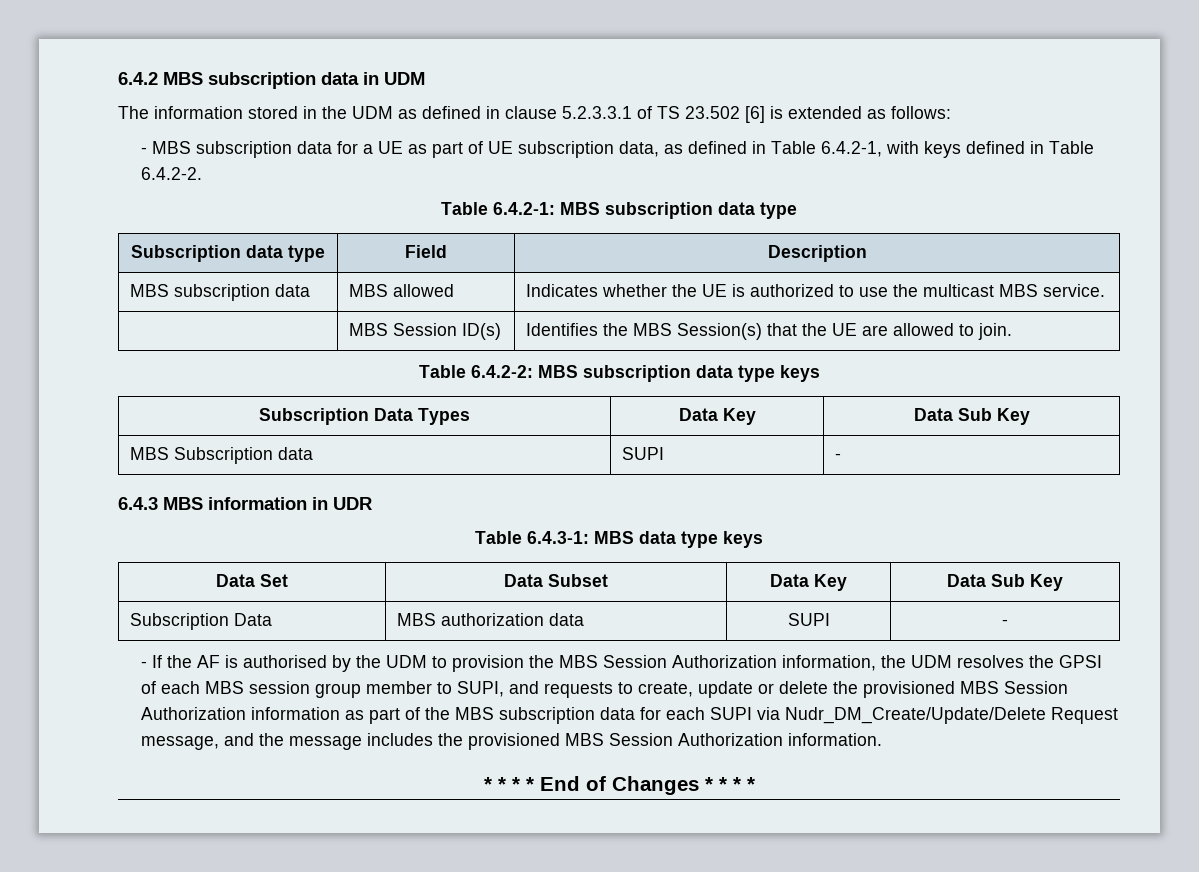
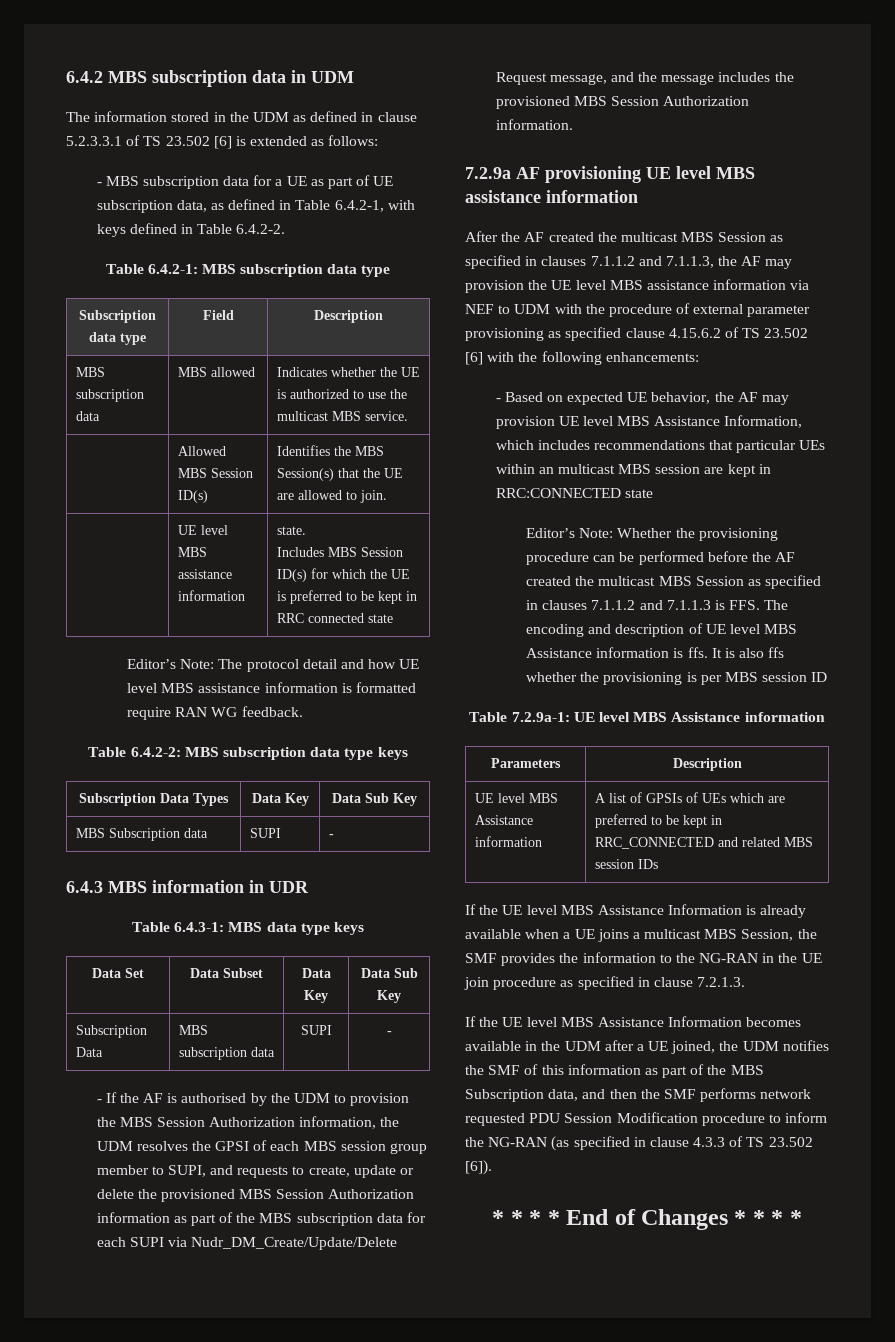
- | MBS Session ID(s) | Identifies the MBS Session(s) that the UE are allowed to join.
+ | Allowed MBS Session ID(s) | Identifies the MBS Session(s) that the UE are allowed to join.
+ | UE level MBS assistance information | state.
+ Includes MBS Session ID(s) for which the UE is preferred to be kept in RRC connected state
+ Editor’s Note: The protocol detail and how UE level MBS assistance information is formatted require RAN WG feedback.
- Subscription Data | MBS authorization data | SUPI | -
+ Subscription Data | MBS subscription data | SUPI | -
+ 7.2.9a AF provisioning UE level MBS assistance information
+ After the AF created the multicast MBS Session as specified in clauses 7.1.1.2 and 7.1.1.3, the AF may provision the UE level MBS assistance information via NEF to UDM with the procedure of external parameter provisioning as specified clause 4.15.6.2 of TS 23.502 [6] with the following enhancements:
+ - Based on expected UE behavior, the AF may provision UE level MBS Assistance Information, which includes recommendations that particular UEs within an multicast MBS session are kept in RRC:CONNECTED state
+ Editor’s Note: Whether the provisioning procedure can be performed before the AF created the multicast MBS Session as specified in clauses 7.1.1.2 and 7.1.1.3 is FFS. The encoding and description of UE level MBS Assistance information is ffs. It is also ffs whether the provisioning is per MBS session ID
+ Table 7.2.9a-1: UE level MBS Assistance information
+ Parameters | Description
+ UE level MBS Assistance information | A list of GPSIs of UEs which are preferred to be kept in RRC_CONNECTED and related MBS session IDs
+ If the UE level MBS Assistance Information is already available when a UE joins a multicast MBS Session, the SMF provides the information to the NG-RAN in the UE join procedure as specified in clause 7.2.1.3.
+ If the UE level MBS Assistance Information becomes available in the UDM after a UE joined, the UDM notifies the SMF of this information as part of the MBS Subscription data, and then the SMF performs network requested PDU Session Modification procedure to inform the NG-RAN (as specified in clause 4.3.3 of TS 23.502 [6]).

